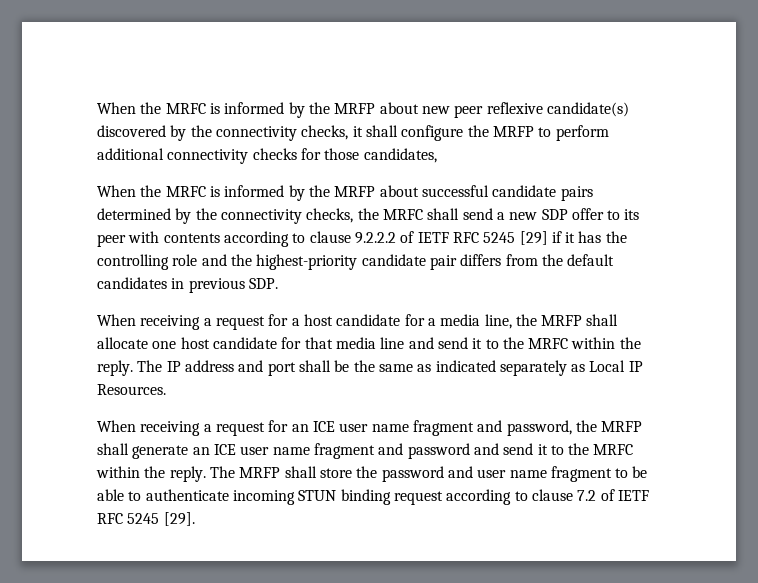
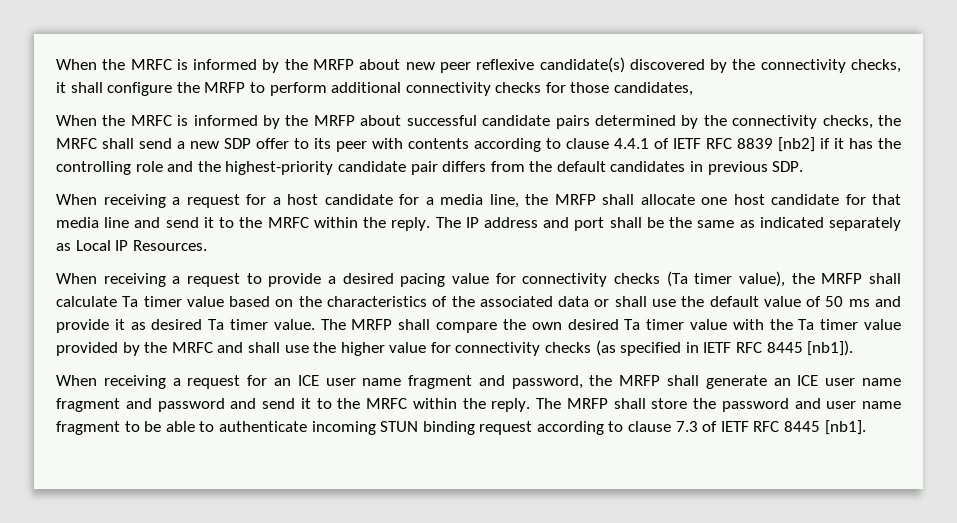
- When the MRFC is informed by the MRFP about successful candidate pairs determined by the connectivity checks, the MRFC shall send a new SDP offer to its peer with contents according to clause 9.2.2.2 of IETF RFC 5245 [29] if it has the controlling role and the highest-priority candidate pair differs from the default candidates in previous SDP.
+ When the MRFC is informed by the MRFP about successful candidate pairs determined by the connectivity checks, the MRFC shall send a new SDP offer to its peer with contents according to clause 4.4.1 of IETF RFC 8839 [nb2] if it has the controlling role and the highest-priority candidate pair differs from the default candidates in previous SDP.
+ When receiving a request to provide a desired pacing value for connectivity checks (Ta timer value), the MRFP shall calculate Ta timer value based on the characteristics of the associated data or shall use the default value of 50 ms and provide it as desired Ta timer value. The MRFP shall compare the own desired Ta timer value with the Ta timer value provided by the MRFC and shall use the higher value for connectivity checks (as specified in IETF RFC 8445 [nb1]).
- The MRFP shall store the password and user name fragment to be able to authenticate incoming STUN binding request according to clause 7.2 of IETF RFC 5245 [29].
+ The MRFP shall store the password and user name fragment to be able to authenticate incoming STUN binding request according to clause 7.3 of IETF RFC 8445 [nb1].

